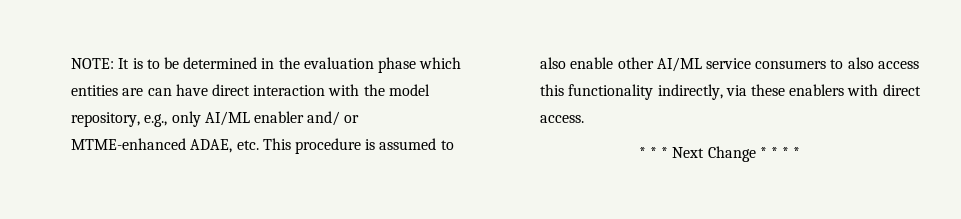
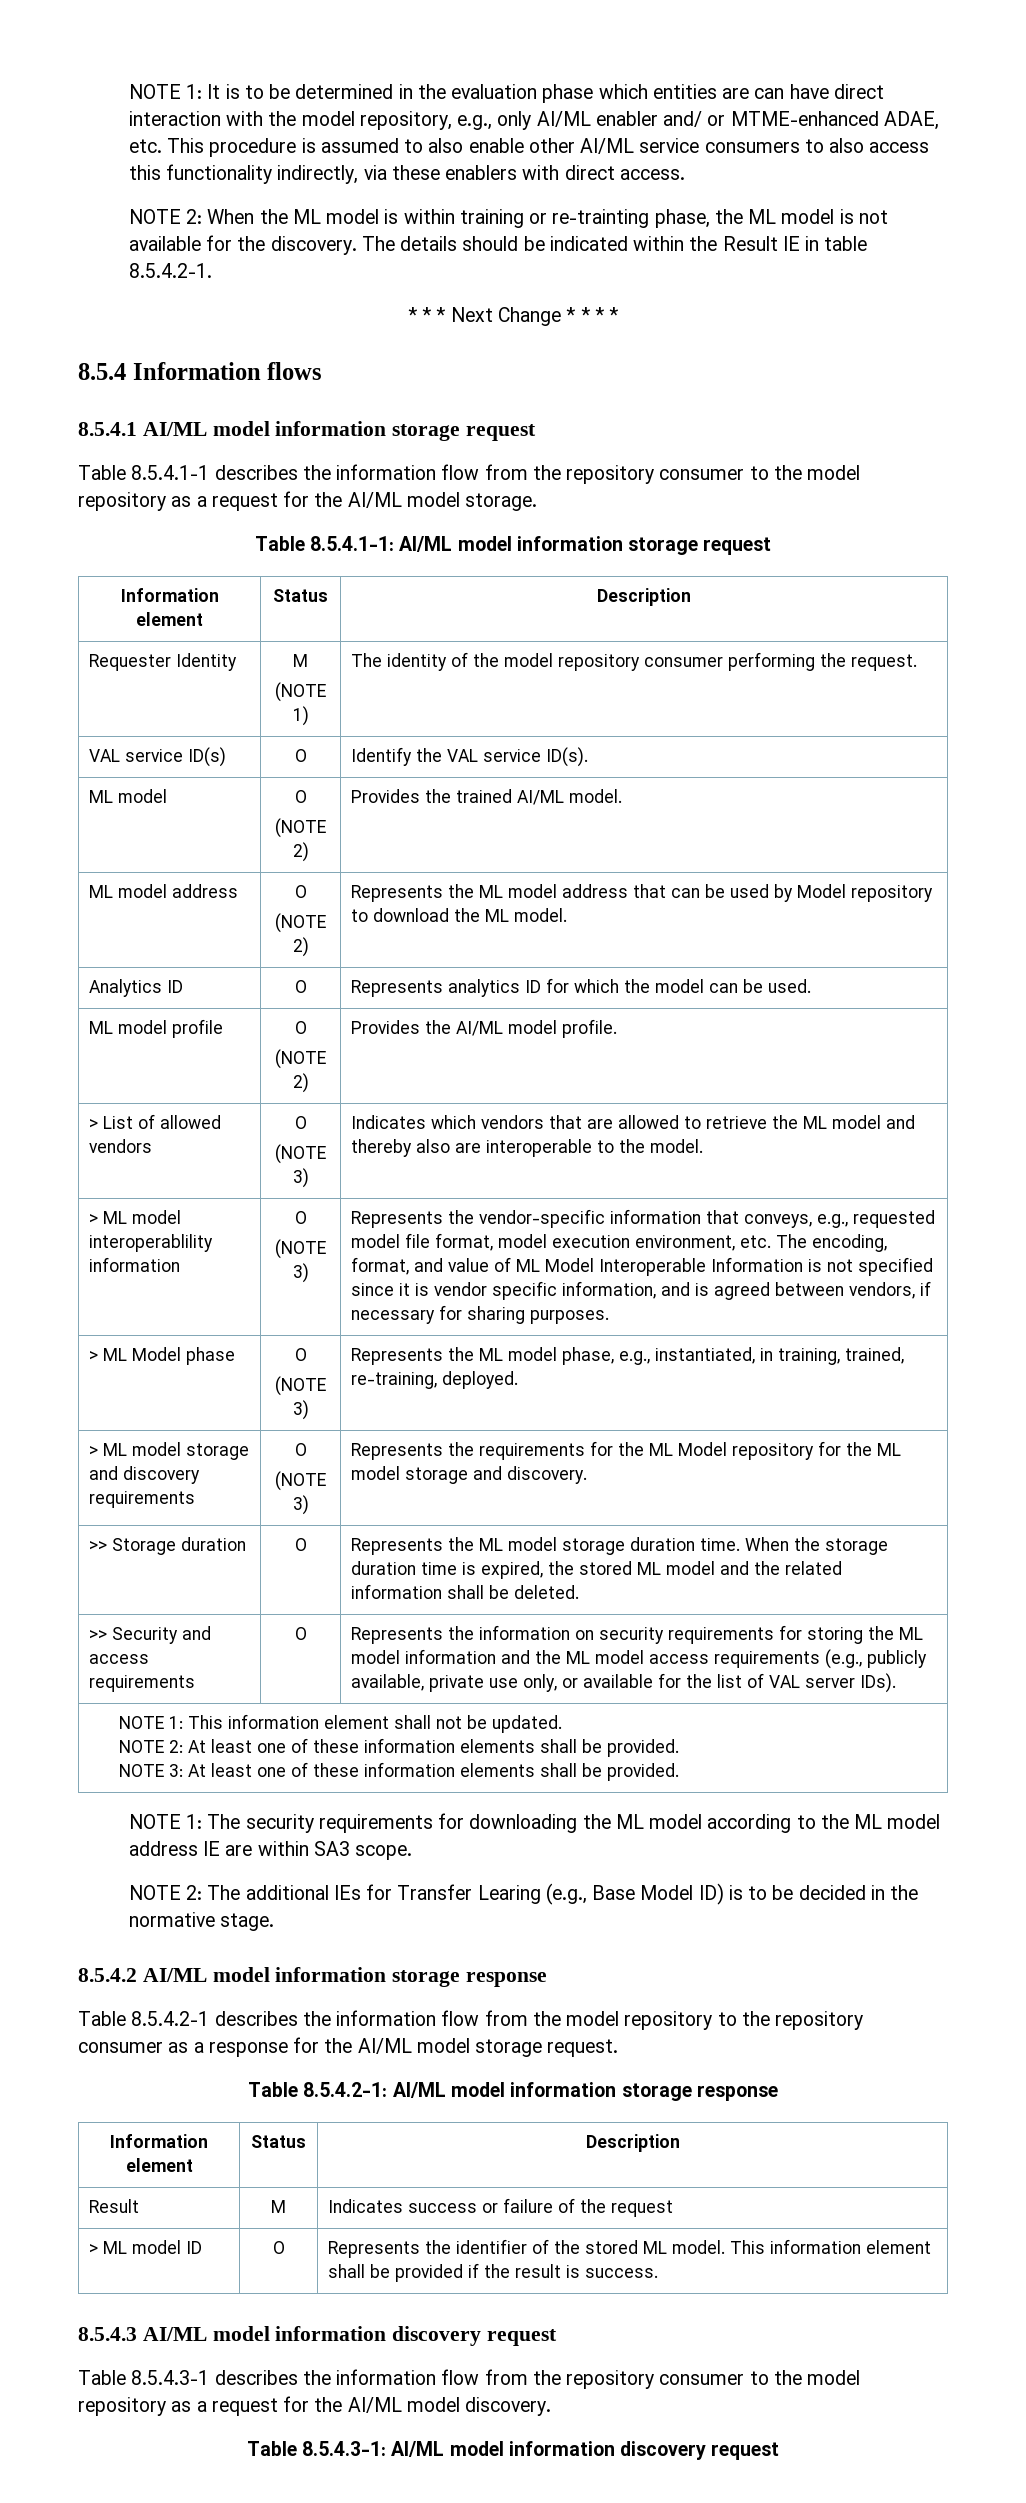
- NOTE: It is to be determined in the evaluation phase which entities are can have direct interaction with the model repository, e.g., only AI/ML enabler and/ or MTME-enhanced ADAE, etc. This procedure is assumed to also enable other AI/ML service consumers to also access this functionality indirectly, via these enablers with direct access.
+ NOTE 1: It is to be determined in the evaluation phase which entities are can have direct interaction with the model repository, e.g., only AI/ML enabler and/ or MTME-enhanced ADAE, etc. This procedure is assumed to also enable other AI/ML service consumers to also access this functionality indirectly, via these enablers with direct access.
+ NOTE 2: When the ML model is within training or re-trainting phase, the ML model is not available for the discovery. The details should be indicated within the Result IE in table 8.5.4.2-1.
+ 8.5.4 Information flows
+ 8.5.4.1 AI/ML model information storage request
+ Table 8.5.4.1-1 describes the information flow from the repository consumer to the model repository as a request for the AI/ML model storage.
+ Table 8.5.4.1-1: AI/ML model information storage request
+ Information element | Status | Description
+ Requester Identity | M
+ (NOTE 1) | The identity of the model repository consumer performing the request.
+ VAL service ID(s) | O | Identify the VAL service ID(s).
+ ML model | O
+ (NOTE 2) | Provides the trained AI/ML model.
+ ML model address | O
+ (NOTE 2) | Represents the ML model address that can be used by Model repository to download the ML model.
+ Analytics ID | O | Represents analytics ID for which the model can be used.
+ ML model profile | O
+ (NOTE 2) | Provides the AI/ML model profile.
+ > List of allowed vendors | O
+ (NOTE 3) | Indicates which vendors that are allowed to retrieve the ML model and thereby also are interoperable to the model.
+ > ML model interoperablility information | O
+ (NOTE 3) | Represents the vendor-specific information that conveys, e.g., requested model file format, model execution environment, etc. The encoding, format, and value of ML Model Interoperable Information is not specified since it is vendor specific information, and is agreed between vendors, if necessary for sharing purposes.
+ > ML Model phase | O
+ (NOTE 3) | Represents the ML model phase, e.g., instantiated, in training, trained, re-training, deployed.
+ > ML model storage and discovery requirements | O
+ (NOTE 3) | Represents the requirements for the ML Model repository for the ML model storage and discovery.
+ >> Storage duration | O | Represents the ML model storage duration time. When the storage duration time is expired, the stored ML model and the related information shall be deleted.
+ >> Security and access requirements | O | Represents the information on security requirements for storing the ML model information and the ML model access requirements (e.g., publicly available, private use only, or available for the list of VAL server IDs).
+ NOTE 1: This information element shall not be updated.
+ NOTE 2: At least one of these information elements shall be provided.
+ NOTE 3: At least one of these information elements shall be provided.
+ NOTE 1: The security requirements for downloading the ML model according to the ML model address IE are within SA3 scope.
+ NOTE 2: The additional IEs for Transfer Learing (e.g., Base Model ID) is to be decided in the normative stage.
+ 8.5.4.2 AI/ML model information storage response
+ Table 8.5.4.2-1 describes the information flow from the model repository to the repository consumer as a response for the AI/ML model storage request.
+ Table 8.5.4.2-1: AI/ML model information storage response
+ Information element | Status | Description
+ Result | M | Indicates success or failure of the request
+ > ML model ID | O | Represents the identifier of the stored ML model. This information element shall be provided if the result is success.
+ 8.5.4.3 AI/ML model information discovery request
+ Table 8.5.4.3-1 describes the information flow from the repository consumer to the model repository as a request for the AI/ML model discovery.
+ Table 8.5.4.3-1: AI/ML model information discovery request

